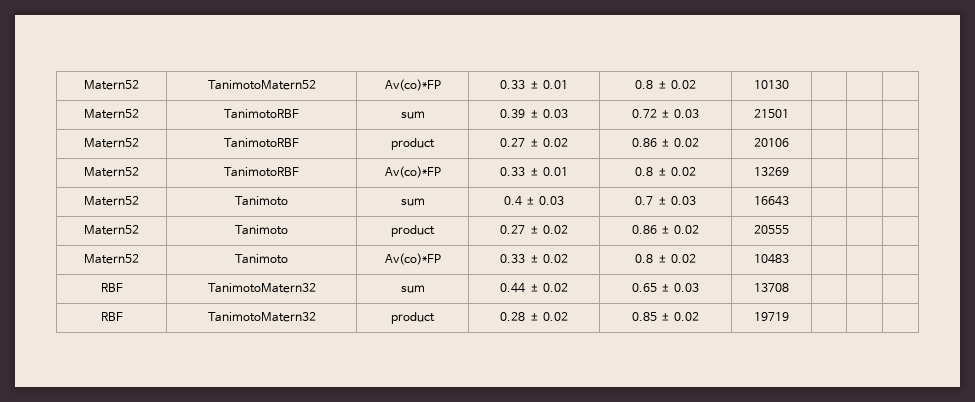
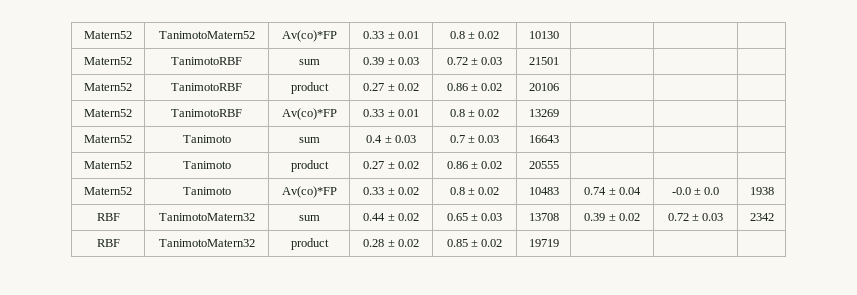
- Matern52 | Tanimoto | Av(co)*FP | 0.33 ± 0.02 | 0.8 ± 0.02 | 10483 | | |
+ Matern52 | Tanimoto | Av(co)*FP | 0.33 ± 0.02 | 0.8 ± 0.02 | 10483 | 0.74 ± 0.04 | -0.0 ± 0.0 | 1938
- RBF | TanimotoMatern32 | sum | 0.44 ± 0.02 | 0.65 ± 0.03 | 13708 | | |
+ RBF | TanimotoMatern32 | sum | 0.44 ± 0.02 | 0.65 ± 0.03 | 13708 | 0.39 ± 0.02 | 0.72 ± 0.03 | 2342

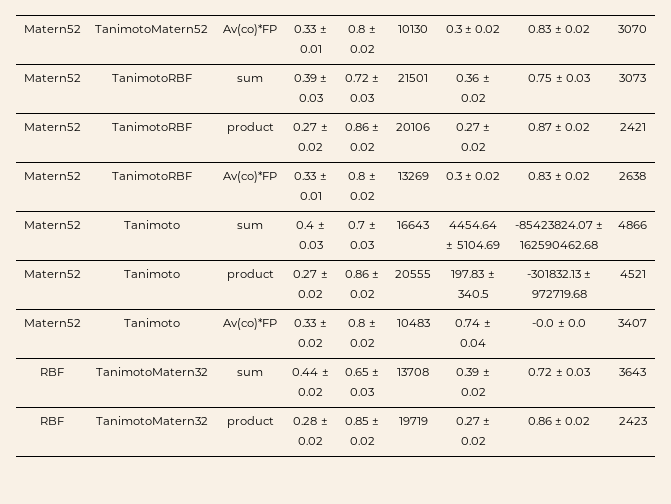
- Matern52 | TanimotoMatern52 | Av(co)*FP | 0.33 ± 0.01 | 0.8 ± 0.02 | 10130 | | |
+ Matern52 | TanimotoMatern52 | Av(co)*FP | 0.33 ± 0.01 | 0.8 ± 0.02 | 10130 | 0.3 ± 0.02 | 0.83 ± 0.02 | 3070
- Matern52 | TanimotoRBF | sum | 0.39 ± 0.03 | 0.72 ± 0.03 | 21501 | | |
+ Matern52 | TanimotoRBF | sum | 0.39 ± 0.03 | 0.72 ± 0.03 | 21501 | 0.36 ± 0.02 | 0.75 ± 0.03 | 3073
- Matern52 | TanimotoRBF | product | 0.27 ± 0.02 | 0.86 ± 0.02 | 20106 | | |
+ Matern52 | TanimotoRBF | product | 0.27 ± 0.02 | 0.86 ± 0.02 | 20106 | 0.27 ± 0.02 | 0.87 ± 0.02 | 2421
- Matern52 | TanimotoRBF | Av(co)*FP | 0.33 ± 0.01 | 0.8 ± 0.02 | 13269 | | |
+ Matern52 | TanimotoRBF | Av(co)*FP | 0.33 ± 0.01 | 0.8 ± 0.02 | 13269 | 0.3 ± 0.02 | 0.83 ± 0.02 | 2638
- Matern52 | Tanimoto | sum | 0.4 ± 0.03 | 0.7 ± 0.03 | 16643 | | |
+ Matern52 | Tanimoto | sum | 0.4 ± 0.03 | 0.7 ± 0.03 | 16643 | 4454.64 ± 5104.69 | -85423824.07 ± 162590462.68 | 4866
- Matern52 | Tanimoto | product | 0.27 ± 0.02 | 0.86 ± 0.02 | 20555 | | |
+ Matern52 | Tanimoto | product | 0.27 ± 0.02 | 0.86 ± 0.02 | 20555 | 197.83 ± 340.5 | -301832.13 ± 972719.68 | 4521
- Matern52 | Tanimoto | Av(co)*FP | 0.33 ± 0.02 | 0.8 ± 0.02 | 10483 | 0.74 ± 0.04 | -0.0 ± 0.0 | 1938
+ Matern52 | Tanimoto | Av(co)*FP | 0.33 ± 0.02 | 0.8 ± 0.02 | 10483 | 0.74 ± 0.04 | -0.0 ± 0.0 | 3407
- RBF | TanimotoMatern32 | sum | 0.44 ± 0.02 | 0.65 ± 0.03 | 13708 | 0.39 ± 0.02 | 0.72 ± 0.03 | 2342
+ RBF | TanimotoMatern32 | sum | 0.44 ± 0.02 | 0.65 ± 0.03 | 13708 | 0.39 ± 0.02 | 0.72 ± 0.03 | 3643
- RBF | TanimotoMatern32 | product | 0.28 ± 0.02 | 0.85 ± 0.02 | 19719 | | |
+ RBF | TanimotoMatern32 | product | 0.28 ± 0.02 | 0.85 ± 0.02 | 19719 | 0.27 ± 0.02 | 0.86 ± 0.02 | 2423

